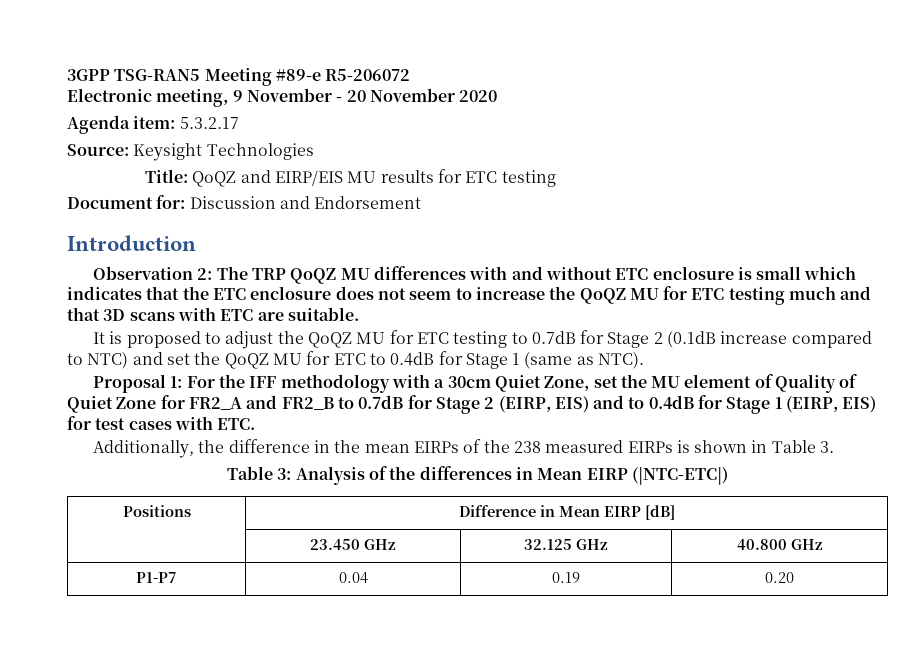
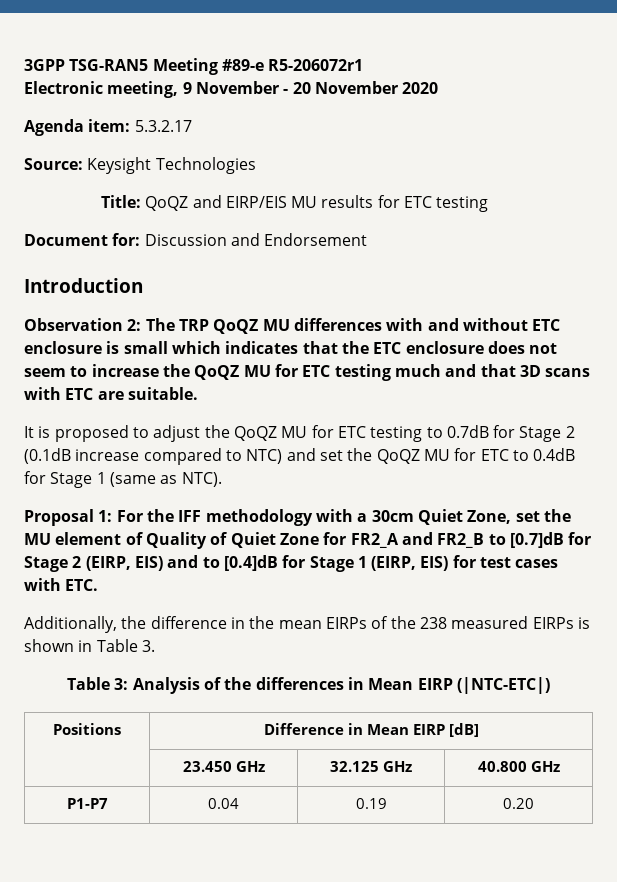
- 3GPP TSG-RAN5 Meeting #89-e R5-206072
+ 3GPP TSG-RAN5 Meeting #89-e R5-206072r1
- Proposal 1: For the IFF methodology with a 30cm Quiet Zone, set the MU element of Quality of Quiet Zone for FR2_A and FR2_B to 0.7dB for Stage 2 (EIRP, EIS) and to 0.4dB for Stage 1 (EIRP, EIS) for test cases with ETC.
+ Proposal 1: For the IFF methodology with a 30cm Quiet Zone, set the MU element of Quality of Quiet Zone for FR2_A and FR2_B to [0.7]dB for Stage 2 (EIRP, EIS) and to [0.4]dB for Stage 1 (EIRP, EIS) for test cases with ETC.

